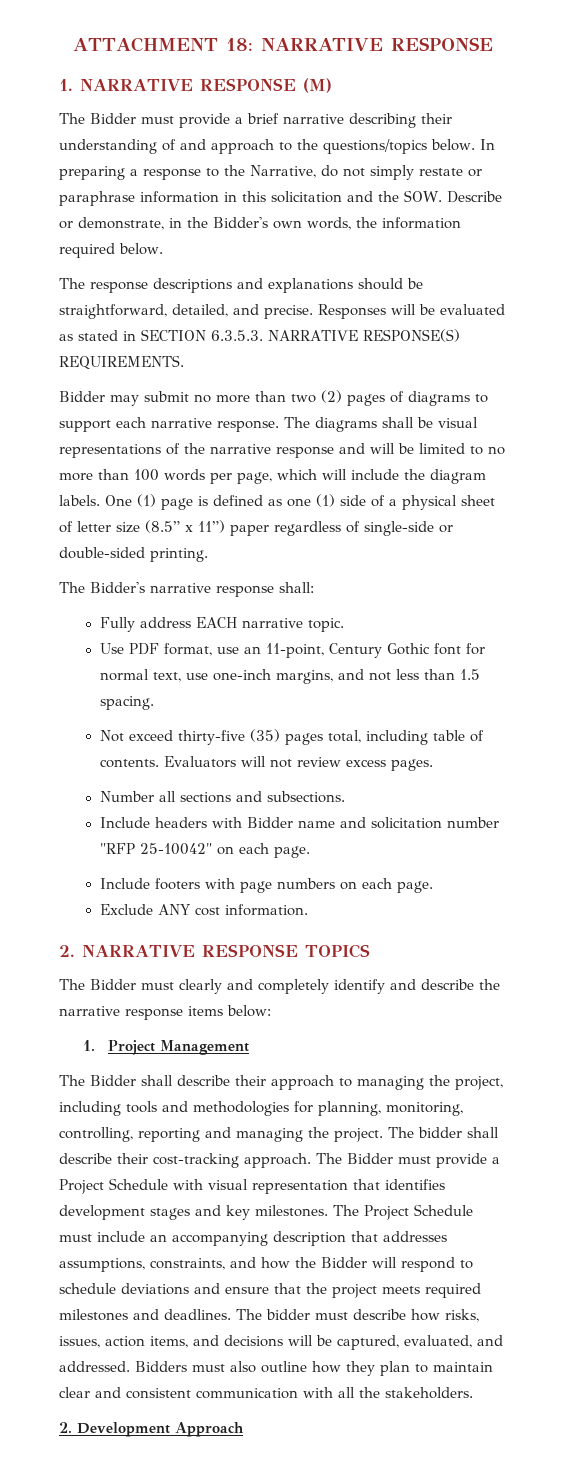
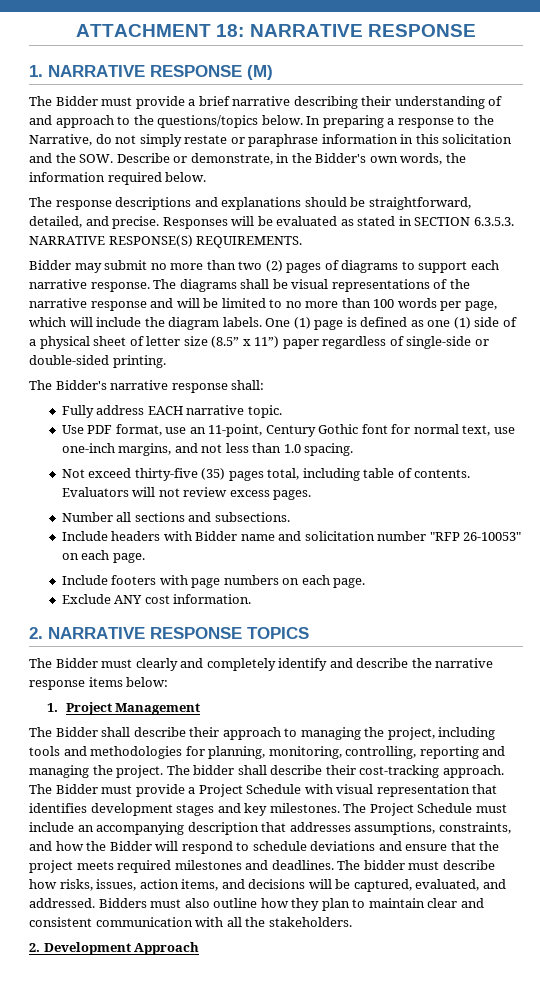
- Use PDF format, use an 11-point, Century Gothic font for normal text, use one-inch margins, and not less than 1.5 spacing.
+ Use PDF format, use an 11-point, Century Gothic font for normal text, use one-inch margins, and not less than 1.0 spacing.
- Include headers with Bidder name and solicitation number "RFP 25-10042" on each page.
+ Include headers with Bidder name and solicitation number "RFP 26-10053" on each page.

